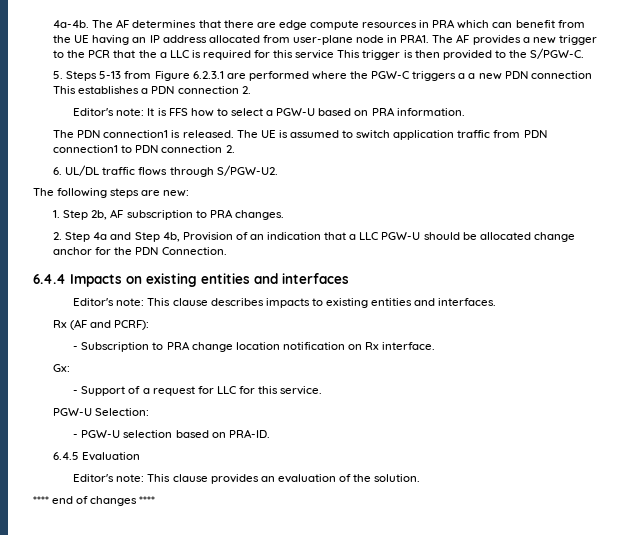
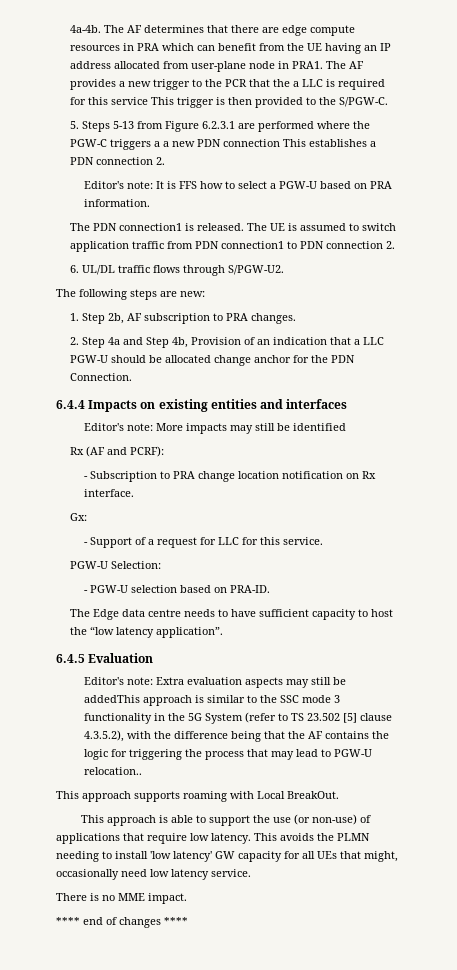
- Editor's note: This clause describes impacts to existing entities and interfaces.
+ Editor's note: More impacts may still be identified
+ The Edge data centre needs to have sufficient capacity to host the “low latency application”.
  6.4.5 Evaluation
- Editor's note: This clause provides an evaluation of the solution.
+ Editor's note: Extra evaluation aspects may still be addedThis approach is similar to the SSC mode 3 functionality in the 5G System (refer to TS 23.502 [5] clause 4.3.5.2), with the difference being that the AF contains the logic for triggering the process that may lead to PGW-U relocation..
+ This approach supports roaming with Local BreakOut.
+ This approach is able to support the use (or non-use) of applications that require low latency. This avoids the PLMN needing to install 'low latency' GW capacity for all UEs that might, occasionally need low latency service.
+ There is no MME impact.

